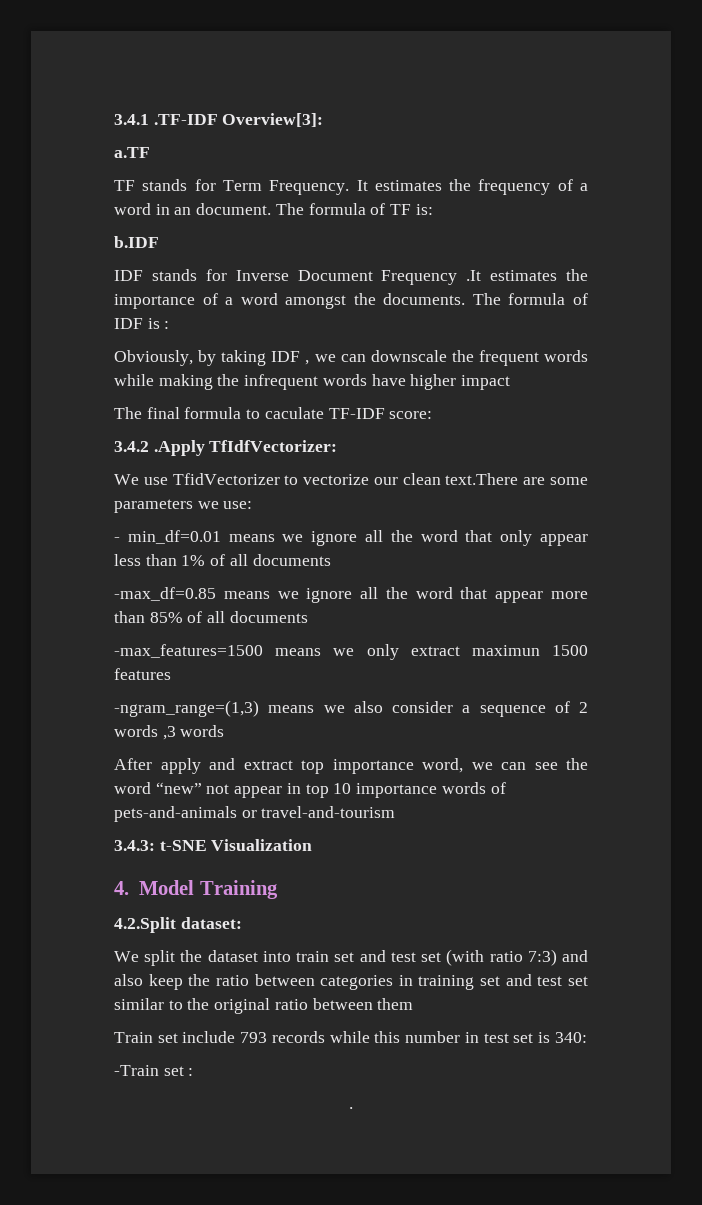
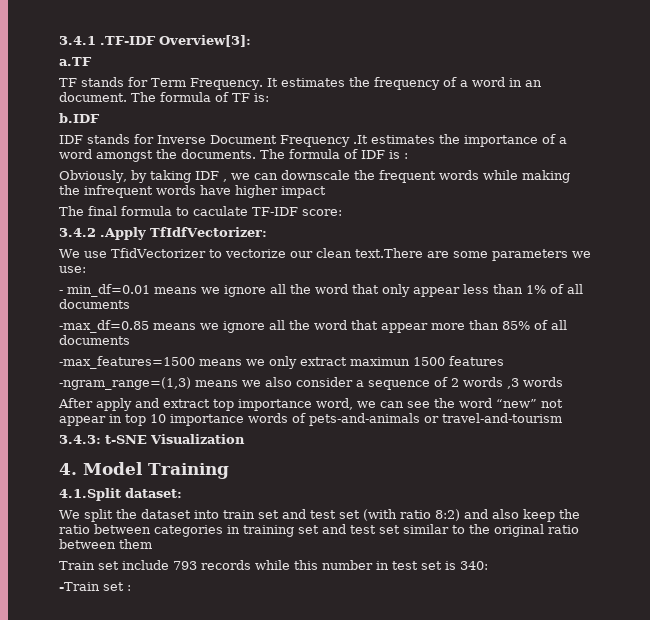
- 4.2.Split dataset:
+ 4.1.Split dataset:
- We split the dataset into train set and test set (with ratio 7:3) and also keep the ratio between categories in training set and test set similar to the original ratio between them
+ We split the dataset into train set and test set (with ratio 8:2) and also keep the ratio between categories in training set and test set similar to the original ratio between them
- .

